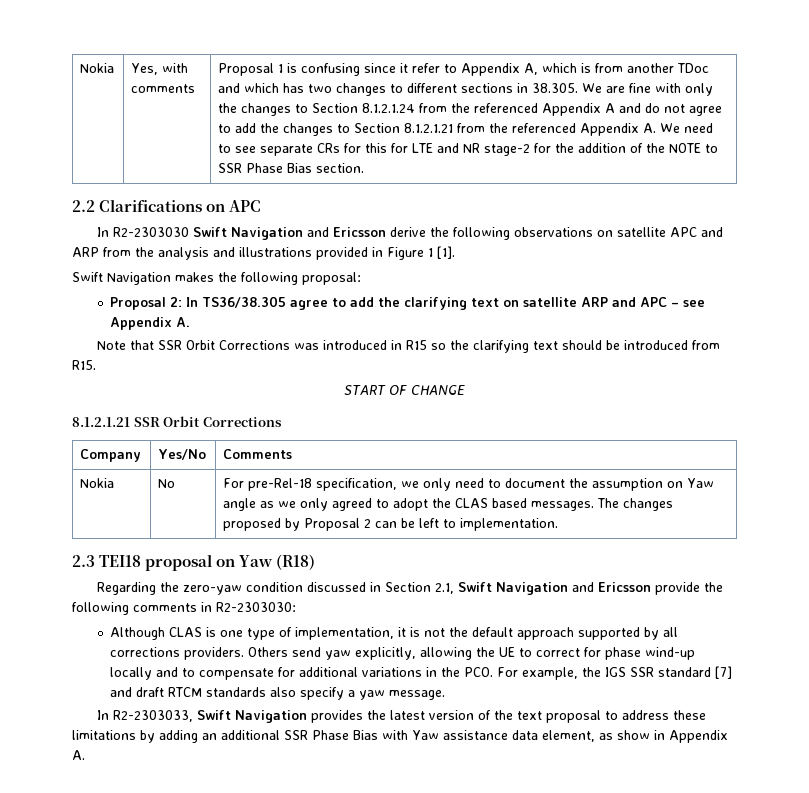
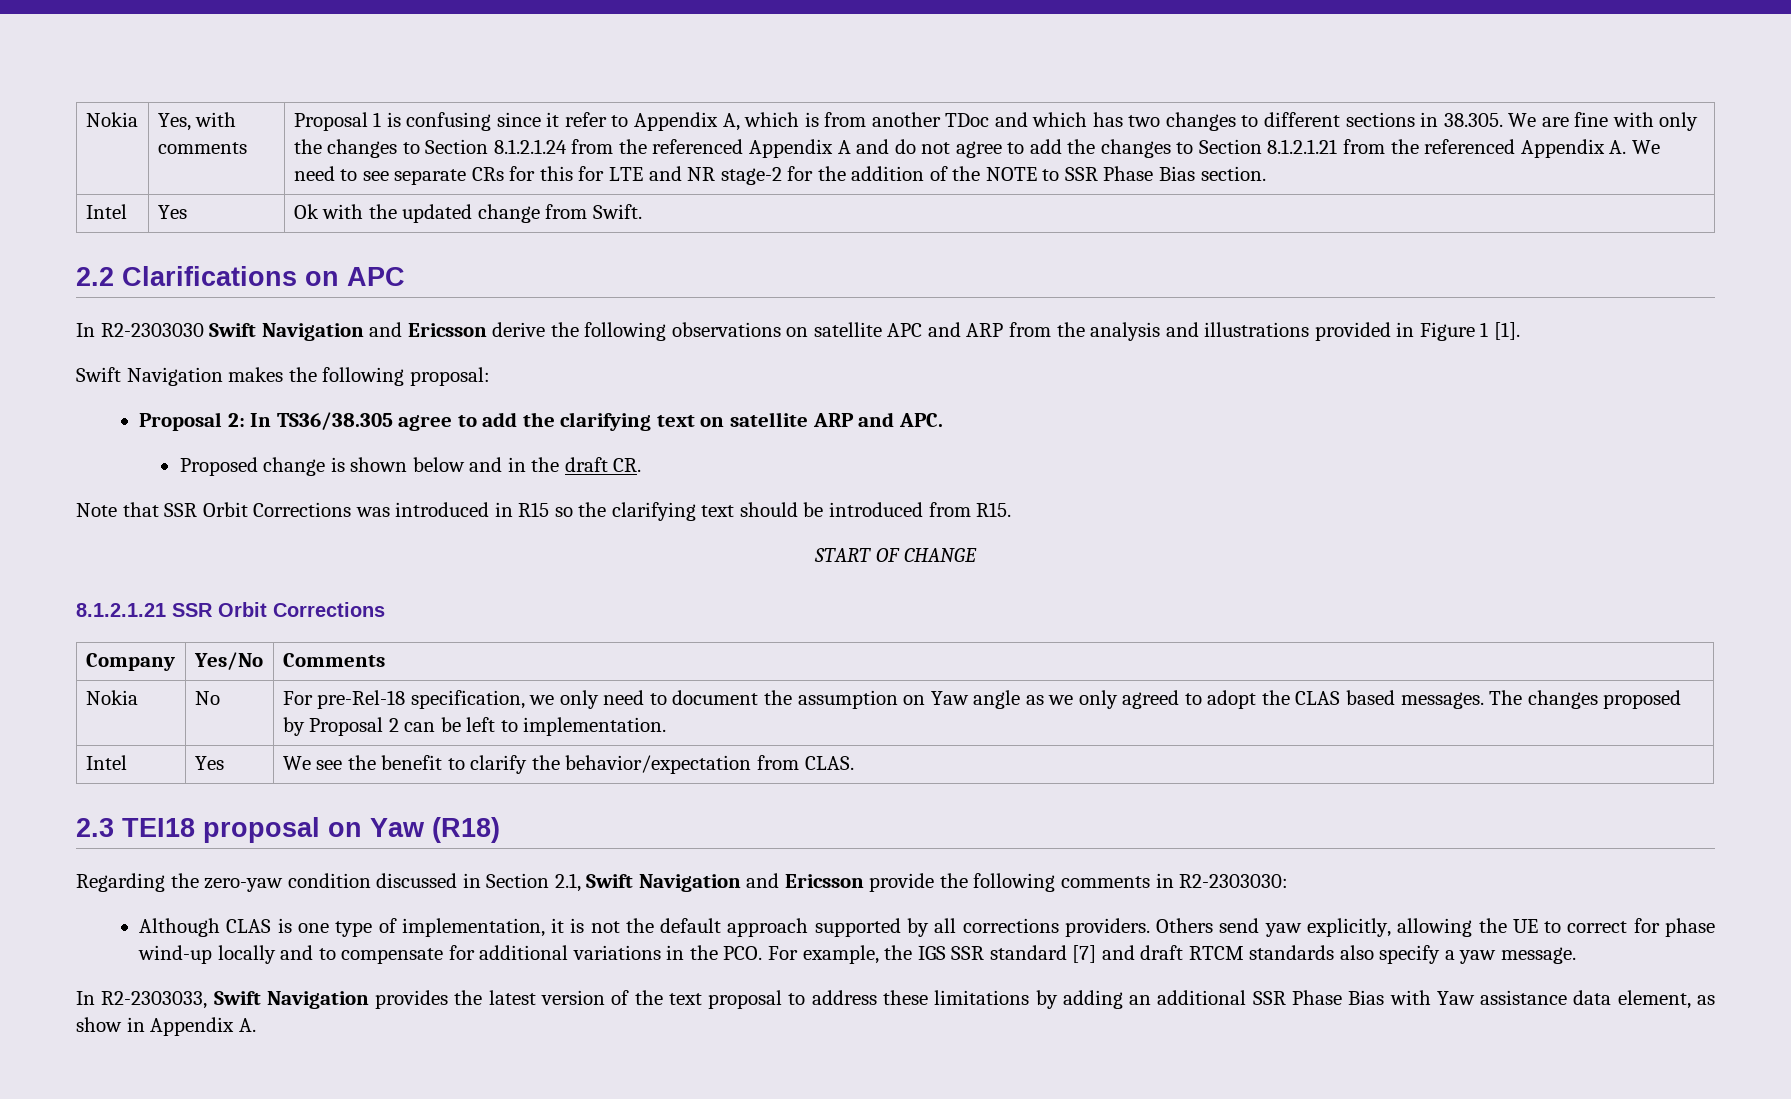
+ Intel | Yes | Ok with the updated change from Swift.
- Proposal 2: In TS36/38.305 agree to add the clarifying text on satellite ARP and APC – see Appendix A.
+ Proposal 2: In TS36/38.305 agree to add the clarifying text on satellite ARP and APC.
+ Proposed change is shown below and in the draft CR.
+ Intel | Yes | We see the benefit to clarify the behavior/expectation from CLAS.

